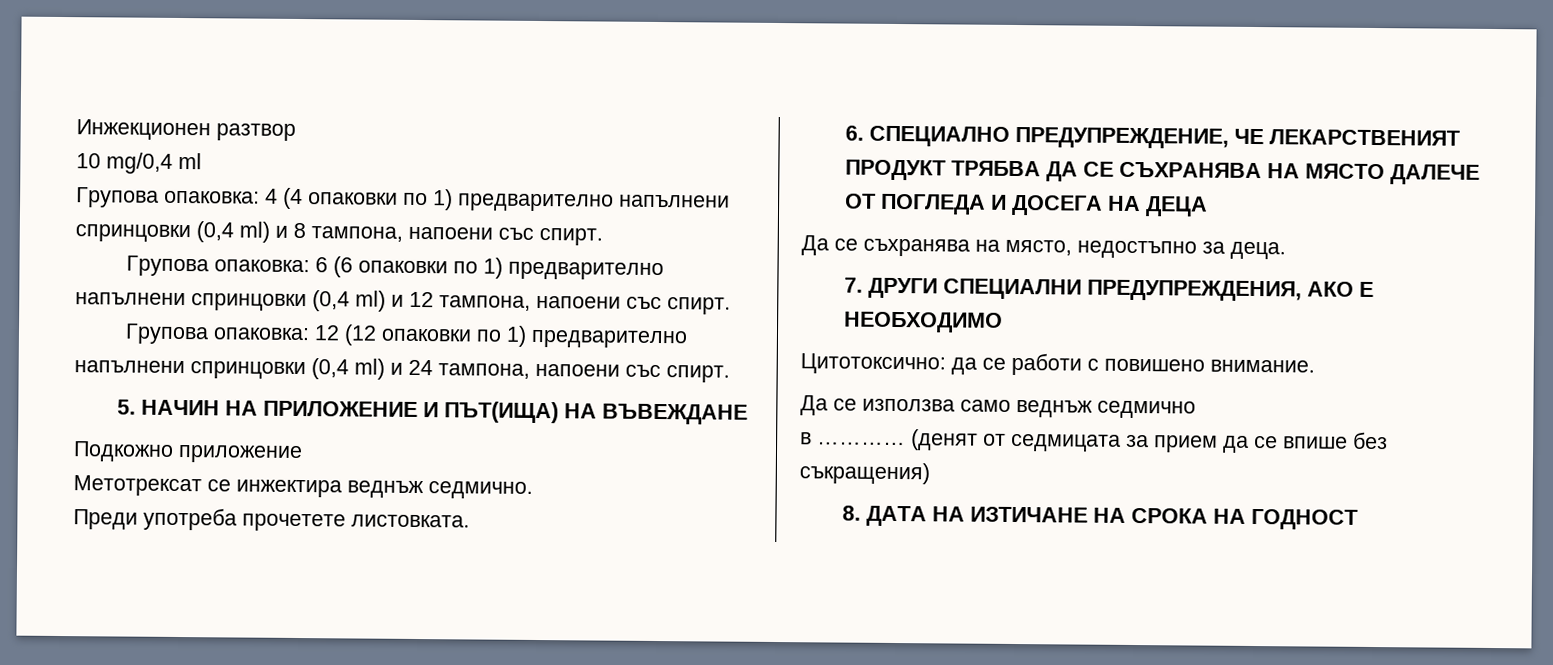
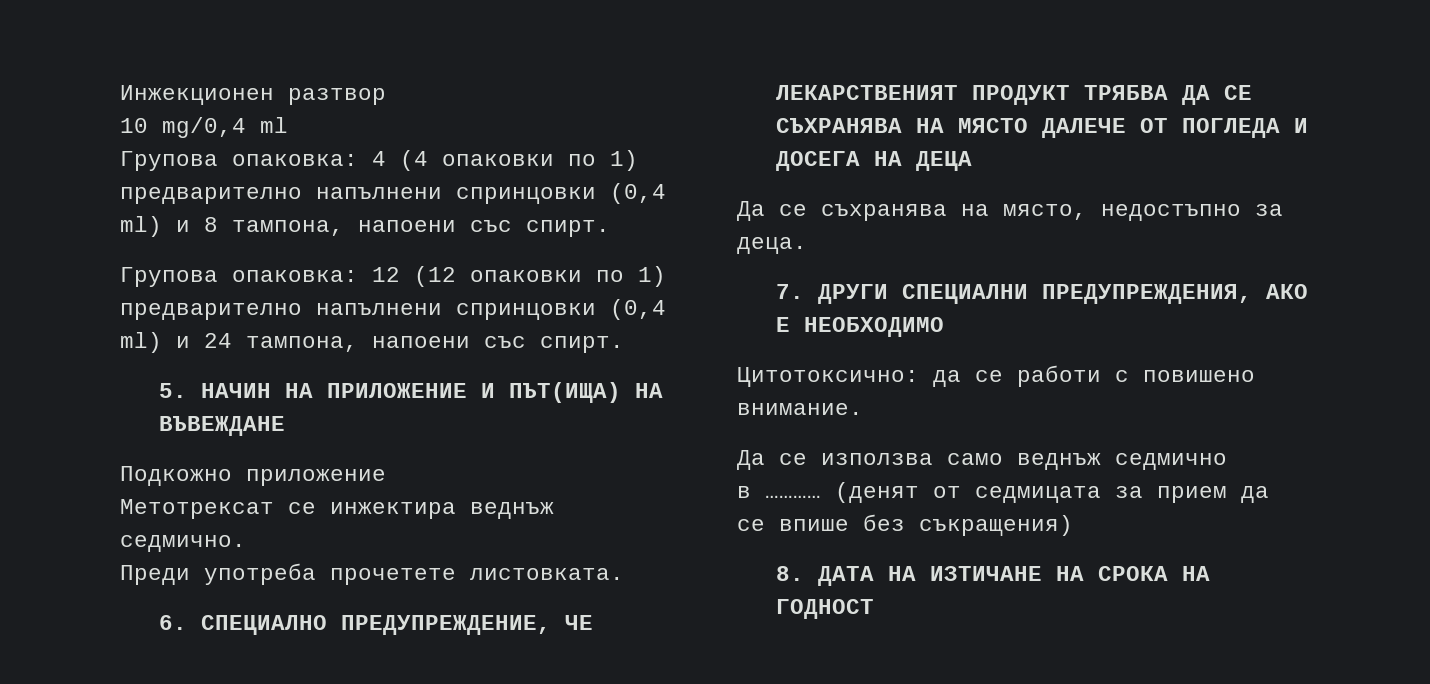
- Групова опаковка: 6 (6 опаковки по 1) предварително напълнени спринцовки (0,4 ml) и 12 тампона, напоени със спирт.

